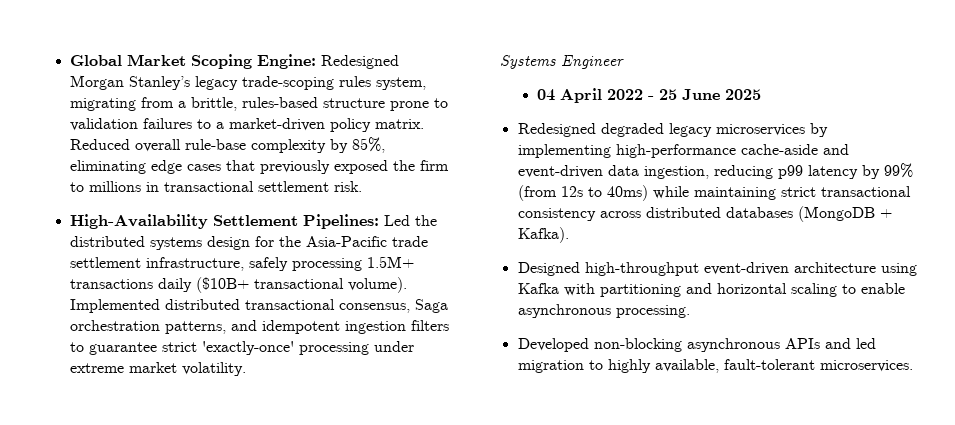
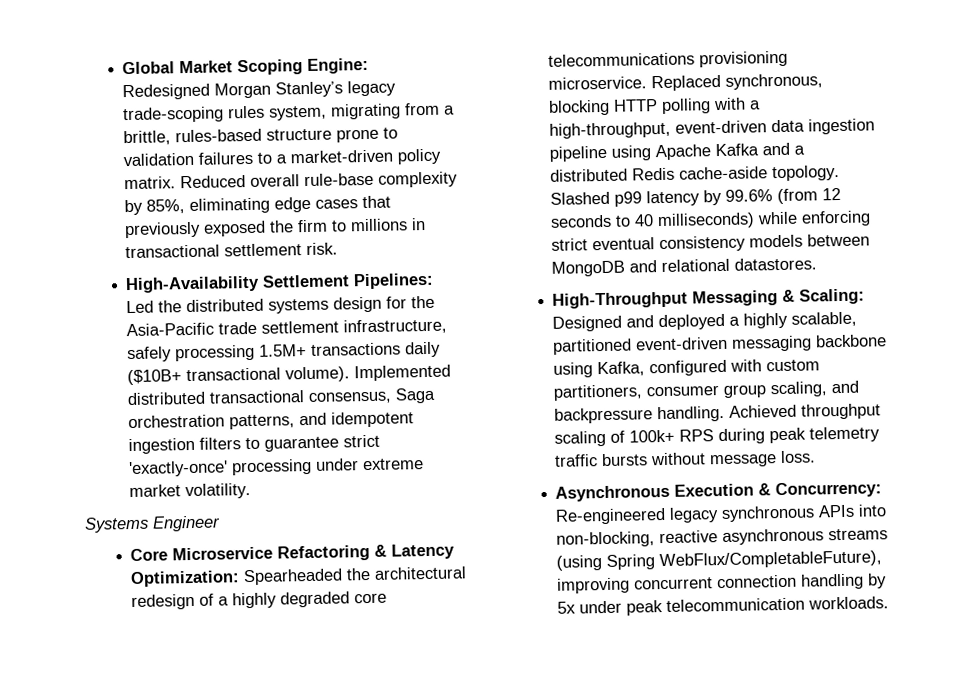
- 04 April 2022 - 25 June 2025
- Redesigned degraded legacy microservices by implementing high-performance cache-aside and event-driven data ingestion, reducing p99 latency by 99% (from 12s to 40ms) while maintaining strict transactional consistency across distributed databases (MongoDB + Kafka).
- Designed high-throughput event-driven architecture using Kafka with partitioning and horizontal scaling to enable asynchronous processing.
- Developed non-blocking asynchronous APIs and led migration to highly available, fault-tolerant microservices.
+ Core Microservice Refactoring & Latency Optimization: Spearheaded the architectural redesign of a highly degraded core telecommunications provisioning microservice. Replaced synchronous, blocking HTTP polling with a high-throughput, event-driven data ingestion pipeline using Apache Kafka and a distributed Redis cache-aside topology. Slashed p99 latency by 99.6% (from 12 seconds to 40 milliseconds) while enforcing strict eventual consistency models between MongoDB and relational datastores.
+ High-Throughput Messaging & Scaling: Designed and deployed a highly scalable, partitioned event-driven messaging backbone using Kafka, configured with custom partitioners, consumer group scaling, and backpressure handling. Achieved throughput scaling of 100k+ RPS during peak telemetry traffic bursts without message loss.
+ Asynchronous Execution & Concurrency: Re-engineered legacy synchronous APIs into non-blocking, reactive asynchronous streams (using Spring WebFlux/CompletableFuture), improving concurrent connection handling by 5x under peak telecommunication workloads.

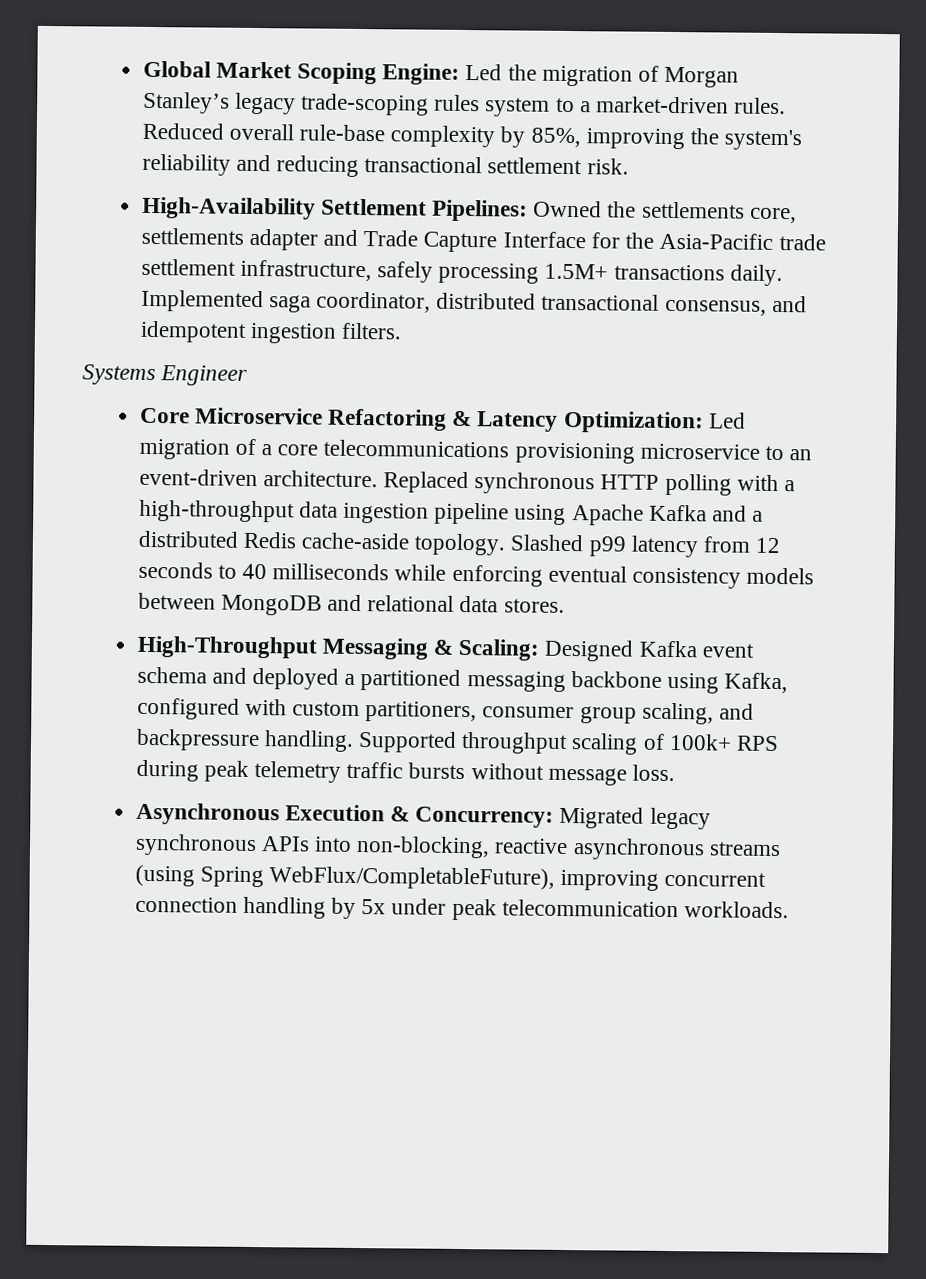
- Global Market Scoping Engine: Redesigned Morgan Stanley’s legacy trade-scoping rules system, migrating from a brittle, rules-based structure prone to validation failures to a market-driven policy matrix.
+ Global Market Scoping Engine: Led the migration of Morgan Stanley’s legacy trade-scoping rules system to a market-driven rules.
- Reduced overall rule-base complexity by 85%, eliminating edge cases that previously exposed the firm to millions in transactional settlement risk.
+ Reduced overall rule-base complexity by 85%, improving the system's reliability and reducing transactional settlement risk.
- High-Availability Settlement Pipelines: Led the distributed systems design for the Asia-Pacific trade settlement infrastructure, safely processing 1.5M+ transactions daily ($10B+ transactional volume). Implemented distributed transactional consensus, Saga orchestration patterns, and idempotent ingestion filters to guarantee strict 'exactly-once' processing under extreme market volatility.
+ High-Availability Settlement Pipelines: Owned the settlements core, settlements adapter and Trade Capture Interface for the Asia-Pacific trade settlement infrastructure, safely processing 1.5M+ transactions daily. Implemented saga coordinator, distributed transactional consensus, and idempotent ingestion filters.
- Core Microservice Refactoring & Latency Optimization: Spearheaded the architectural redesign of a highly degraded core telecommunications provisioning microservice. Replaced synchronous, blocking HTTP polling with a high-throughput, event-driven data ingestion pipeline using Apache Kafka and a distributed Redis cache-aside topology.
+ Core Microservice Refactoring & Latency Optimization: Led migration of a core telecommunications provisioning microservice to an event-driven architecture. Replaced synchronous HTTP polling with a high-throughput data ingestion pipeline using Apache Kafka and a distributed Redis cache-aside topology.
- Slashed p99 latency by 99.6% (from 12 seconds to 40 milliseconds) while enforcing strict eventual consistency models between MongoDB and relational datastores.
+ Slashed p99 latency from 12 seconds to 40 milliseconds while enforcing eventual consistency models between MongoDB and relational data stores.
- High-Throughput Messaging & Scaling: Designed and deployed a highly scalable, partitioned event-driven messaging backbone using Kafka, configured with custom partitioners, consumer group scaling, and backpressure handling.
+ High-Throughput Messaging & Scaling: Designed Kafka event schema and deployed a partitioned messaging backbone using Kafka, configured with custom partitioners, consumer group scaling, and backpressure handling.
- Achieved throughput scaling of 100k+ RPS during peak telemetry traffic bursts without message loss.
+ Supported throughput scaling of 100k+ RPS during peak telemetry traffic bursts without message loss.
- Asynchronous Execution & Concurrency: Re-engineered legacy synchronous APIs into non-blocking, reactive asynchronous streams (using Spring WebFlux/CompletableFuture), improving concurrent connection handling by 5x under peak telecommunication workloads.
+ Asynchronous Execution & Concurrency: Migrated legacy synchronous APIs into non-blocking, reactive asynchronous streams (using Spring WebFlux/CompletableFuture), improving concurrent connection handling by 5x under peak telecommunication workloads.

